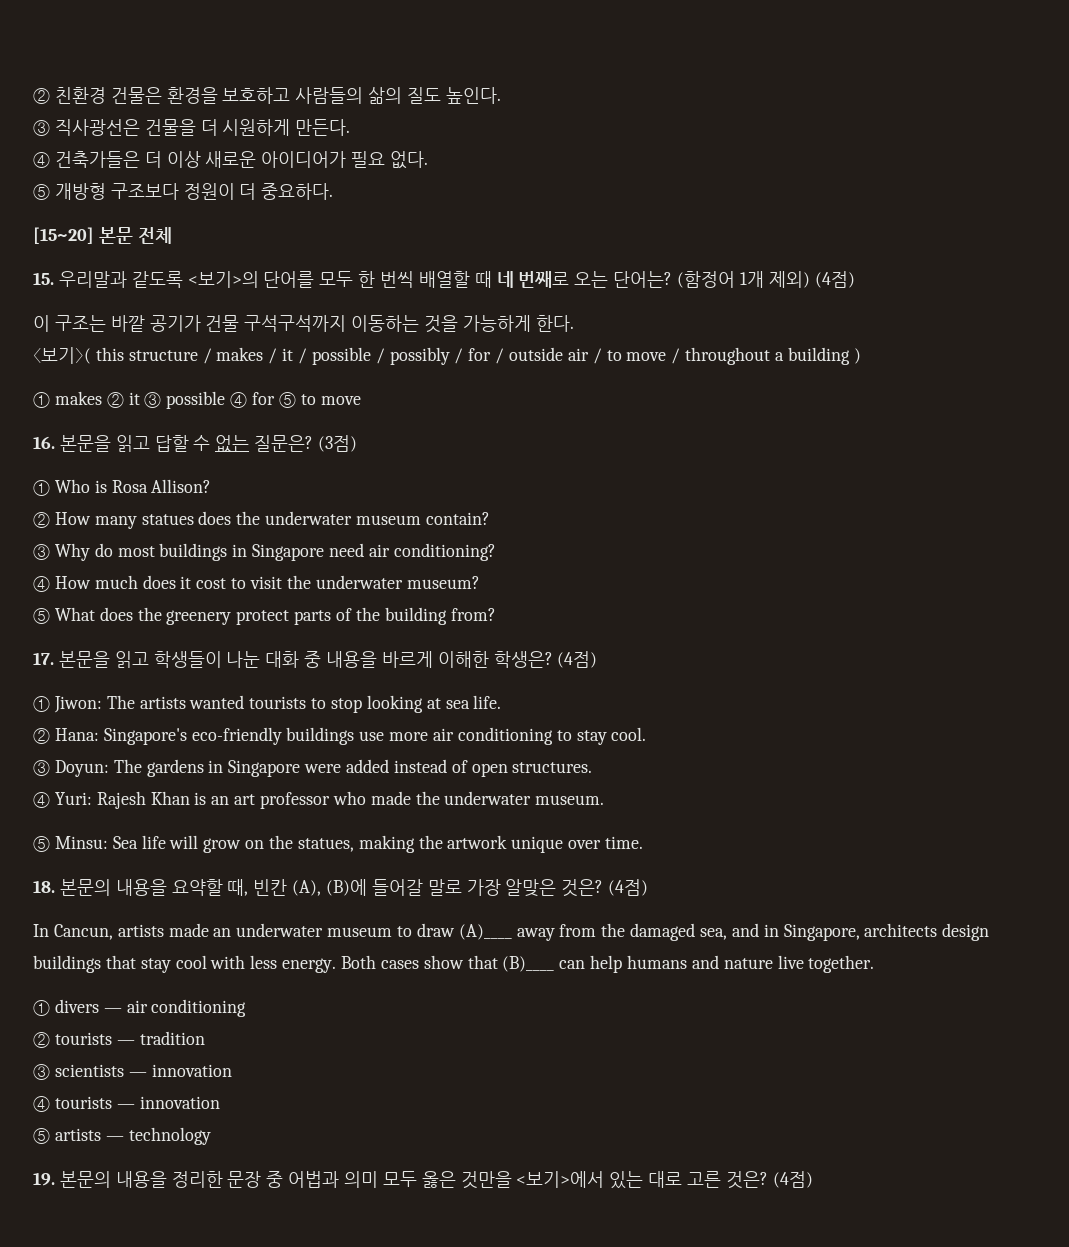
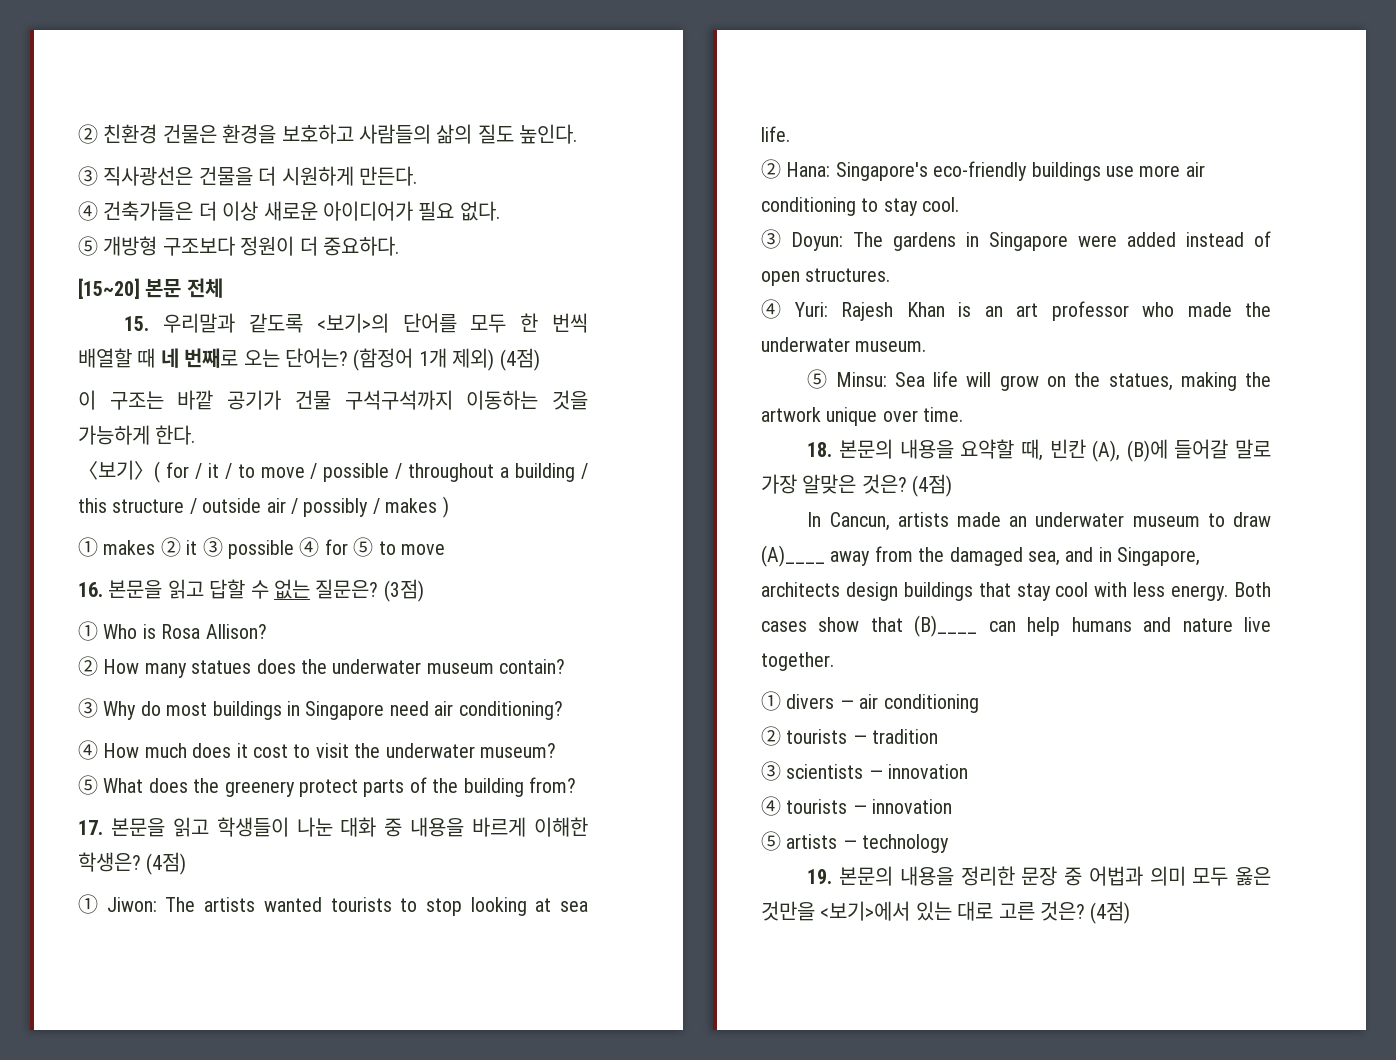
- 〈보기〉( this structure / makes / it / possible / possibly / for / outside air / to move / throughout a building )
+ 〈보기〉( for / it / to move / possible / throughout a building / this structure / outside air / possibly / makes )

